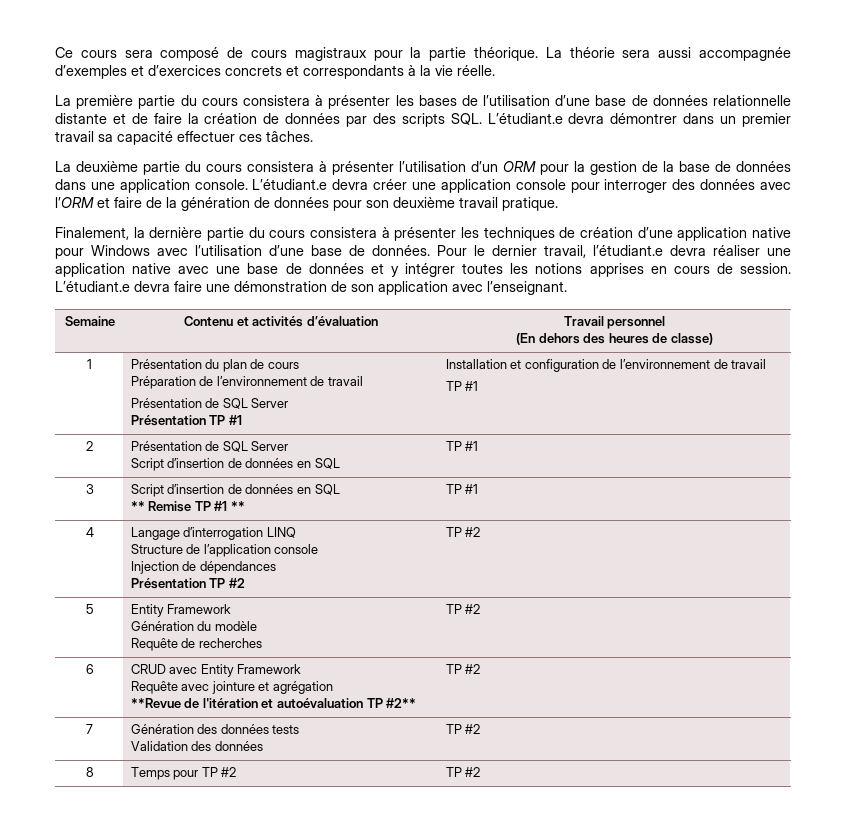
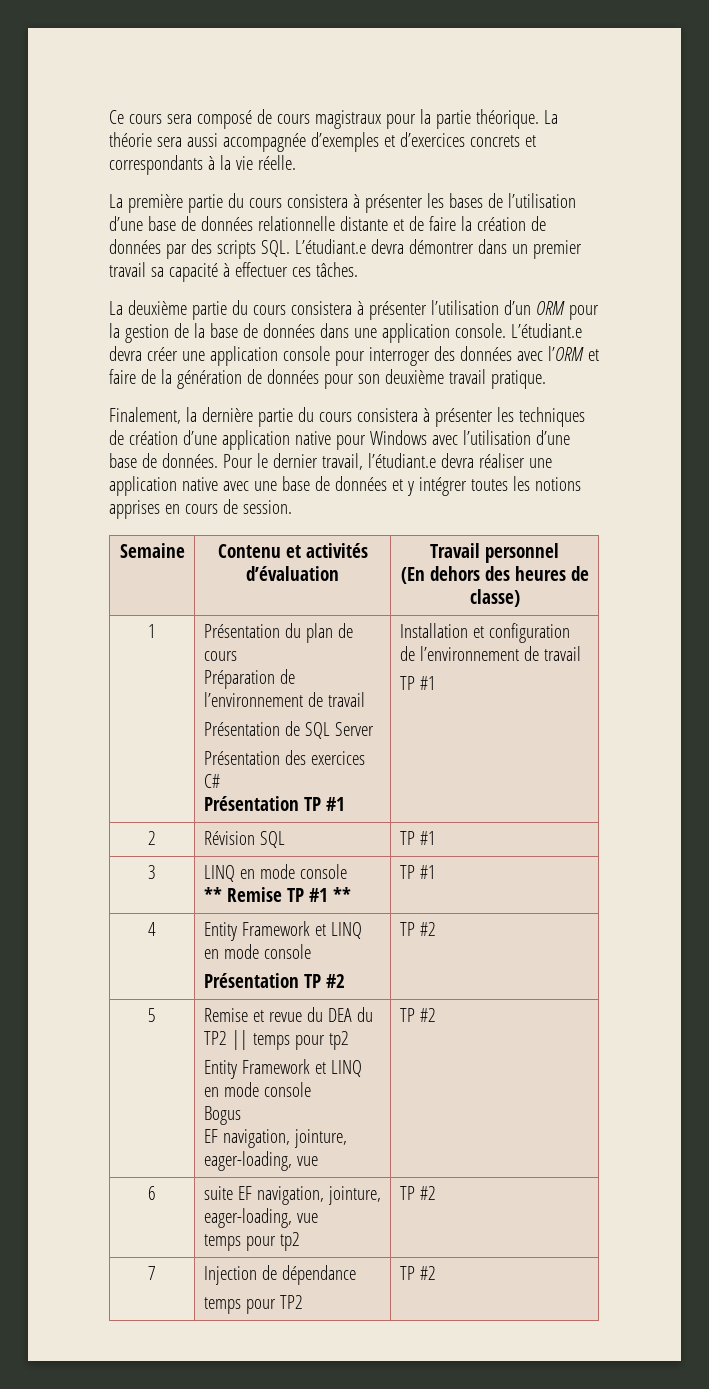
- La première partie du cours consistera à présenter les bases de l’utilisation d’une base de données relationnelle distante et de faire la création de données par des scripts SQL. L’étudiant.e devra démontrer dans un premier travail sa capacité effectuer ces tâches.
+ La première partie du cours consistera à présenter les bases de l’utilisation d’une base de données relationnelle distante et de faire la création de données par des scripts SQL. L’étudiant.e devra démontrer dans un premier travail sa capacité à effectuer ces tâches.
- L’étudiant.e devra faire une démonstration de son application avec l’enseignant.
  1 | Présentation du plan de cours
  Préparation de l’environnement de travail
  Présentation de SQL Server
+ Présentation des exercices C#
- 2 | Présentation de SQL Server
- Script d’insertion de données en SQL | TP #1
- 3 | Script d’insertion de données en SQL
+ 2 | Révision SQL | TP #1
+ 3 | LINQ en mode console
- 4 | Langage d’interrogation LINQ
- Structure de l’application console
- Injection de dépendances
+ 4 | Entity Framework et LINQ en mode console
- 5 | Entity Framework
- Génération du modèle
- Requête de recherches | TP #2
- 6 | CRUD avec Entity Framework
- Requête avec jointure et agrégation
- **Revue de l'itération et autoévaluation TP #2** | TP #2
- 7 | Génération des données tests
- Validation des données | TP #2
- 8 | Temps pour TP #2 | TP #2
+ 5 | Remise et revue du DEA du TP2 || temps pour tp2
+ Entity Framework et LINQ en mode console
+ Bogus
+ EF navigation, jointure, eager-loading, vue | TP #2
+ 6 | suite EF navigation, jointure, eager-loading, vue
+ temps pour tp2 | TP #2
+ 7 | Injection de dépendance
+ temps pour TP2 | TP #2

